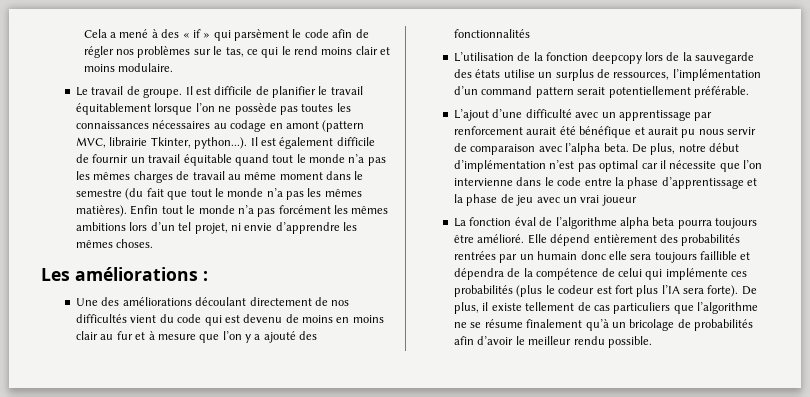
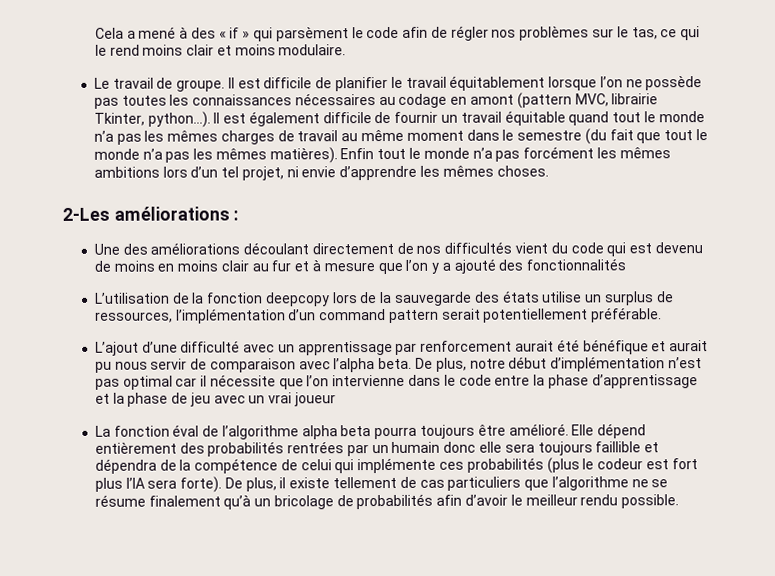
- Les améliorations :
+ 2-Les améliorations :

